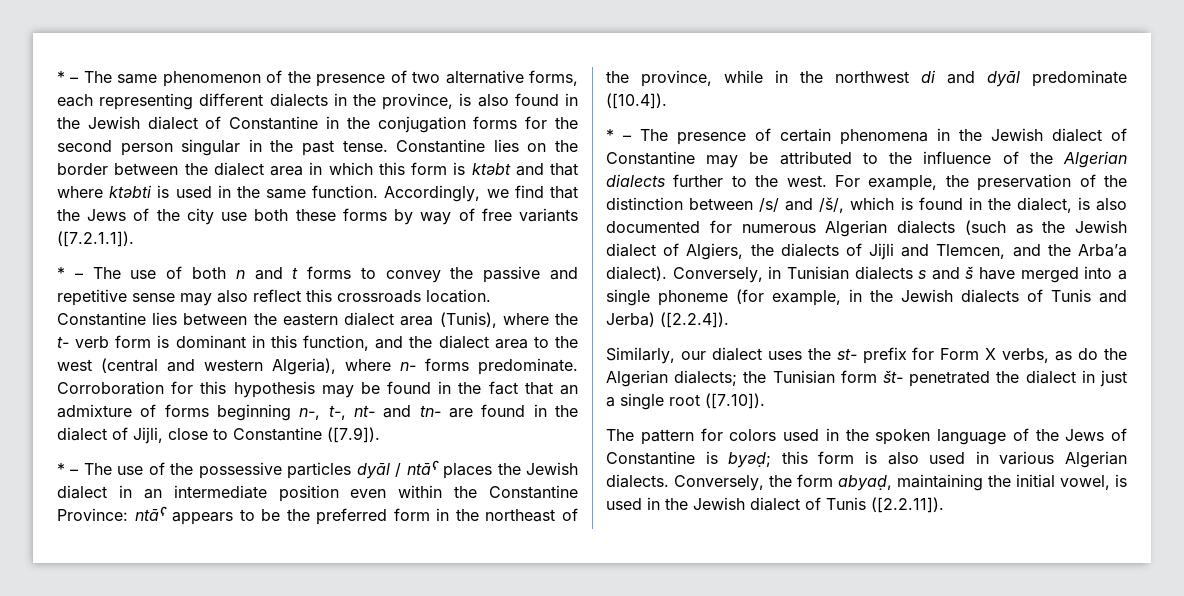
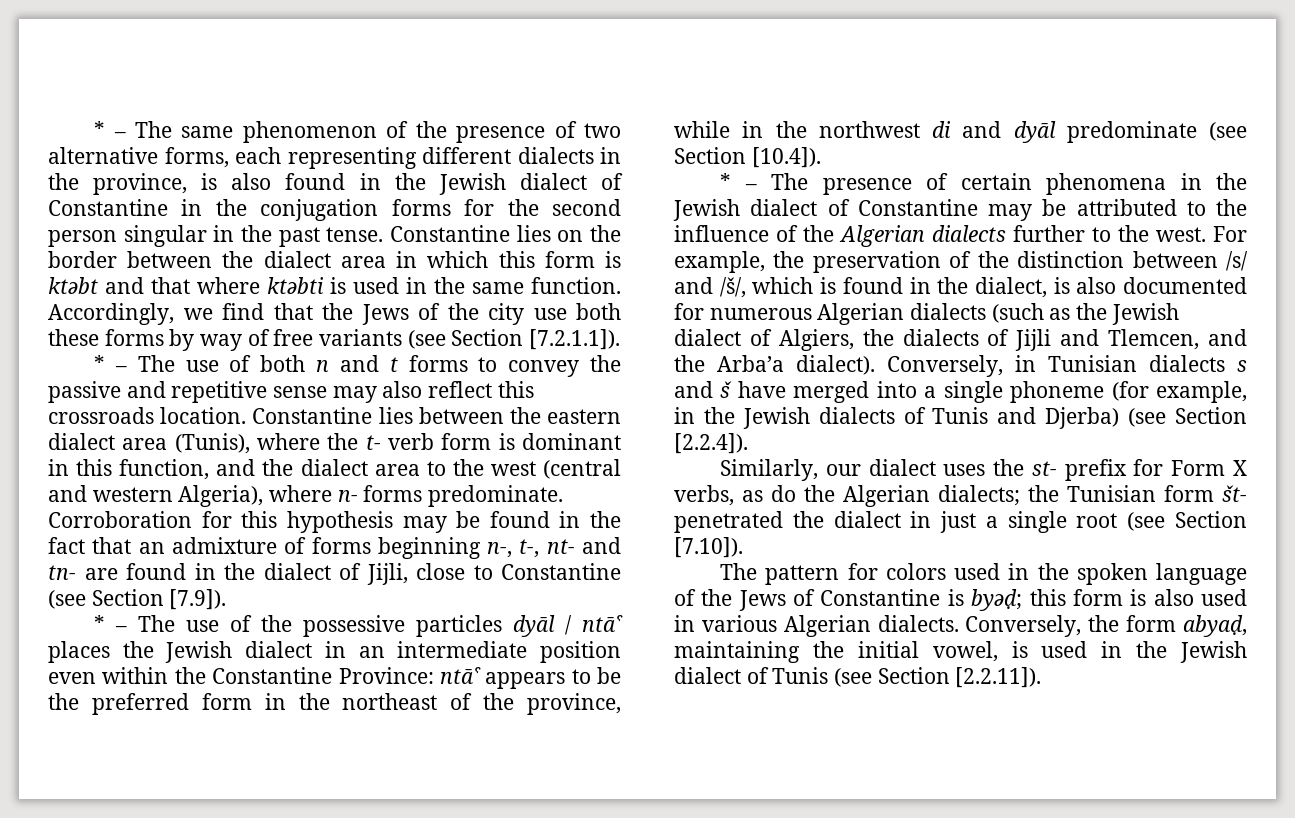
- Accordingly, we find that the Jews of the city use both these forms by way of free variants ([7.2.1.1]).
+ Accordingly, we find that the Jews of the city use both these forms by way of free variants (see Section [7.2.1.1]).
- Corroboration for this hypothesis may be found in the fact that an admixture of forms beginning n-, t-, nt- and tn- are found in the dialect of Jijli, close to Constantine ([7.9]).
+ Corroboration for this hypothesis may be found in the fact that an admixture of forms beginning n-, t-, nt- and tn- are found in the dialect of Jijli, close to Constantine (see Section [7.9]).
- * – The use of the possessive particles dyāl / ntāˁ places the Jewish dialect in an intermediate position even within the Constantine Province: ntāˁ appears to be the preferred form in the northeast of the province, while in the northwest di and dyāl predominate ([10.4]).
+ * – The use of the possessive particles dyāl / ntāˁ places the Jewish dialect in an intermediate position even within the Constantine Province: ntāˁ appears to be the preferred form in the northeast of the province, while in the northwest di and dyāl predominate (see Section [10.4]).
- Conversely, in Tunisian dialects s and š have merged into a single phoneme (for example, in the Jewish dialects of Tunis and Jerba) ([2.2.4]).
+ Conversely, in Tunisian dialects s and š have merged into a single phoneme (for example, in the Jewish dialects of Tunis and Djerba) (see Section [2.2.4]).
- Similarly, our dialect uses the st- prefix for Form X verbs, as do the Algerian dialects; the Tunisian form št- penetrated the dialect in just a single root ([7.10]).
+ Similarly, our dialect uses the st- prefix for Form X verbs, as do the Algerian dialects; the Tunisian form št- penetrated the dialect in just a single root (see Section [7.10]).
- Conversely, the form abyaḍ, maintaining the initial vowel, is used in the Jewish dialect of Tunis ([2.2.11]).
+ Conversely, the form abyaḍ, maintaining the initial vowel, is used in the Jewish dialect of Tunis (see Section [2.2.11]).

